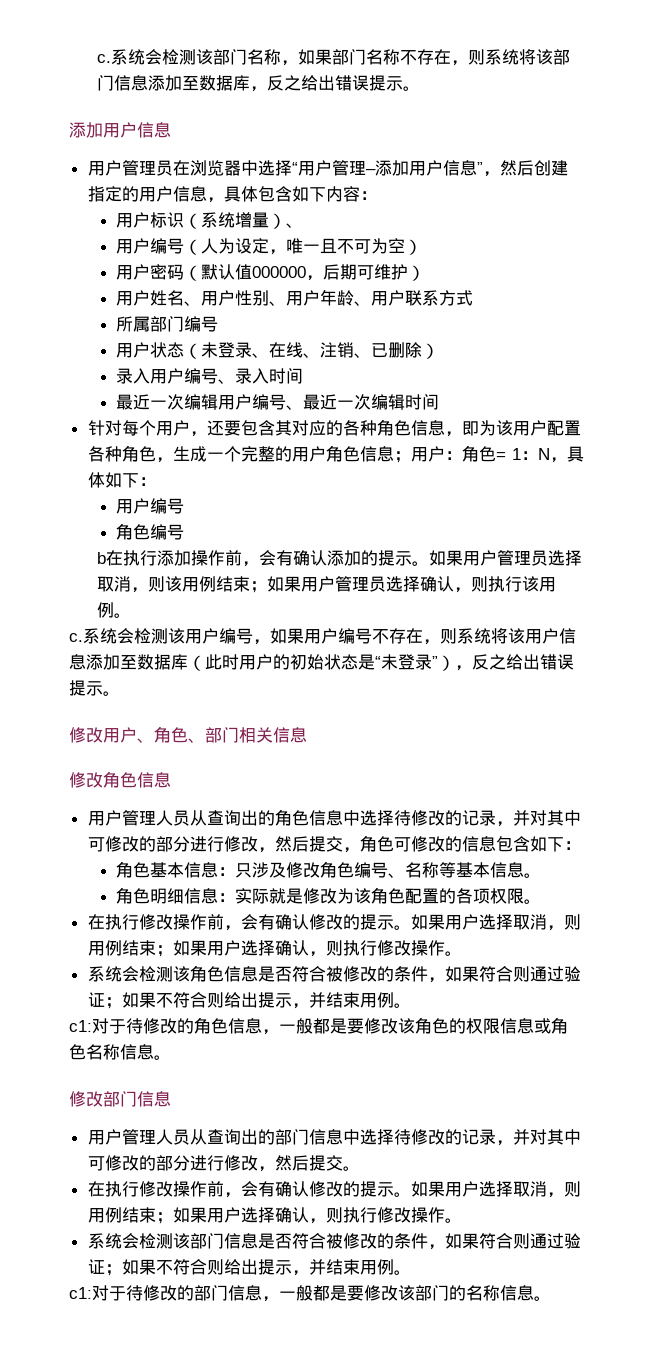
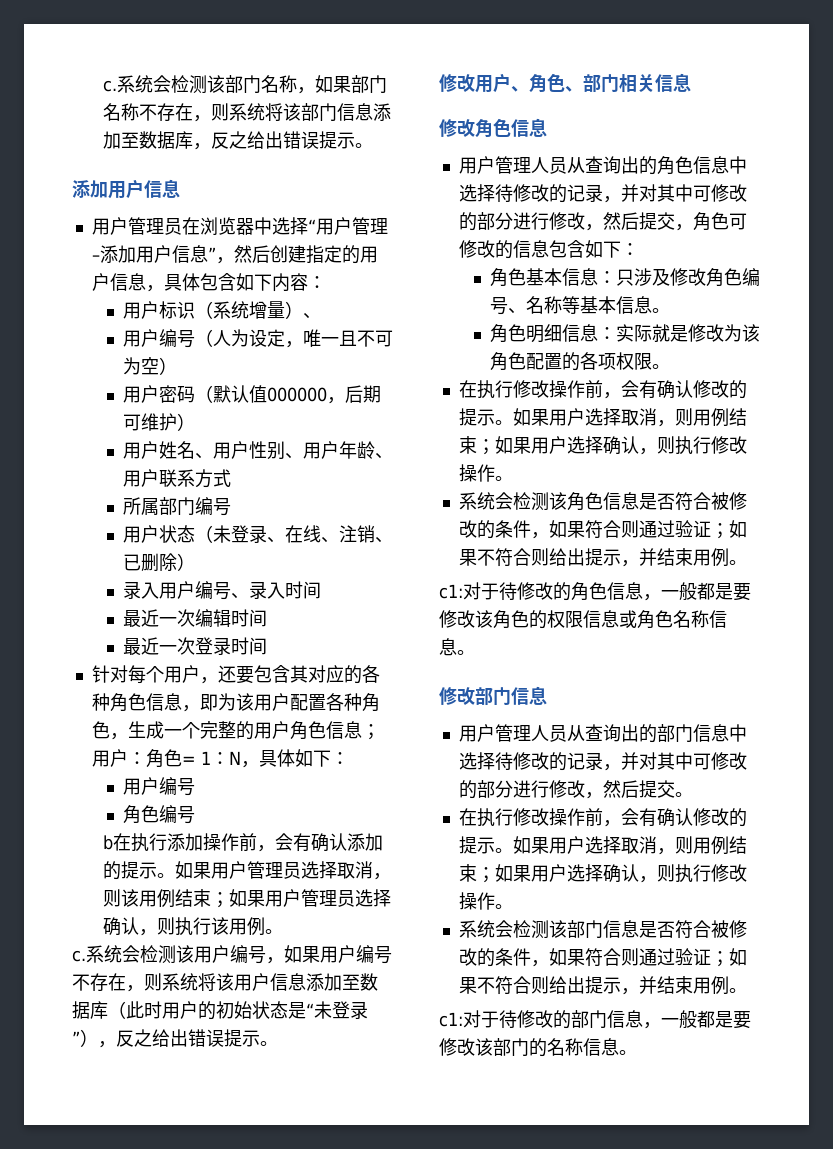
- 最近一次编辑用户编号、最近一次编辑时间
+ 最近一次编辑时间
+ 最近一次登录时间

